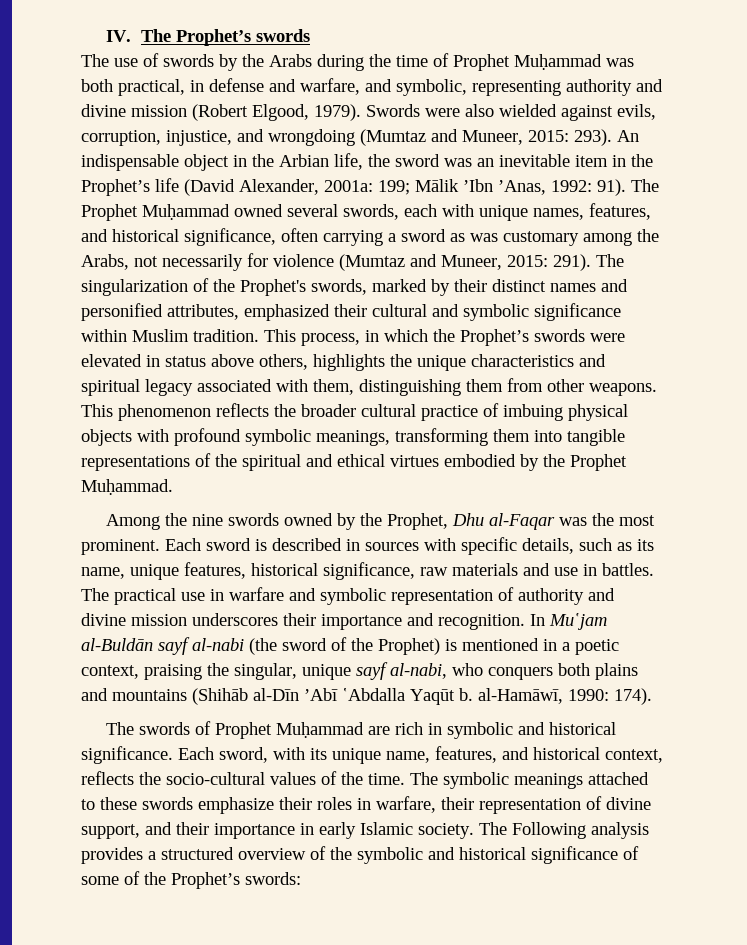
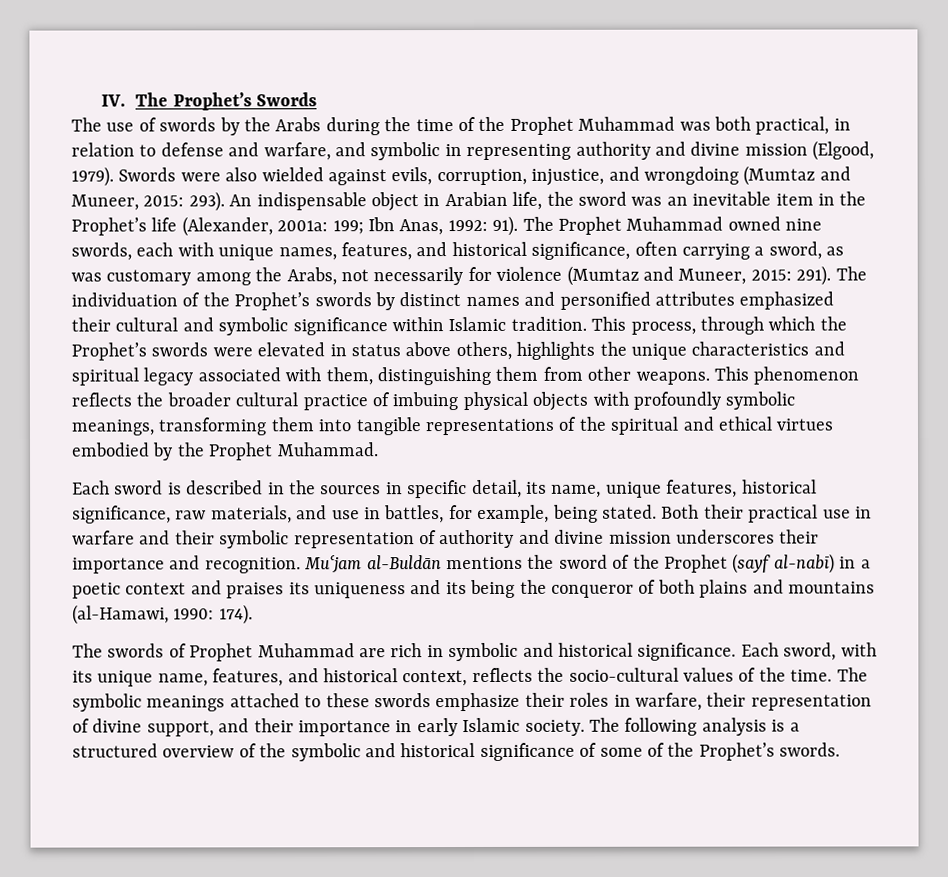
- IV. The Prophet’s swords
+ IV. The Prophet’s Swords
- The use of swords by the Arabs during the time of Prophet Muḥammad was both practical, in defense and warfare, and symbolic, representing authority and divine mission (Robert Elgood, 1979).
+ The use of swords by the Arabs during the time of the Prophet Muhammad was both practical, in relation to defense and warfare, and symbolic in representing authority and divine mission (Elgood, 1979).
- An indispensable object in the Arbian life, the sword was an inevitable item in the Prophet’s life (David Alexander, 2001a: 199; Mālik ʼIbn ʼAnas, 1992: 91).
+ An indispensable object in Arabian life, the sword was an inevitable item in the Prophet’s life (Alexander, 2001a: 199; Ibn Anas, 1992: 91).
- The Prophet Muḥammad owned several swords, each with unique names, features, and historical significance, often carrying a sword as was customary among the Arabs, not necessarily for violence (Mumtaz and Muneer, 2015: 291).
+ The Prophet Muhammad owned nine swords, each with unique names, features, and historical significance, often carrying a sword, as was customary among the Arabs, not necessarily for violence (Mumtaz and Muneer, 2015: 291).
- The singularization of the Prophet's swords, marked by their distinct names and personified attributes, emphasized their cultural and symbolic significance within Muslim tradition.
+ The individuation of the Prophet’s swords by distinct names and personified attributes emphasized their cultural and symbolic significance within Islamic tradition.
- This process, in which the Prophet’s swords were elevated in status above others, highlights the unique characteristics and spiritual legacy associated with them, distinguishing them from other weapons.
+ This process, through which the Prophet’s swords were elevated in status above others, highlights the unique characteristics and spiritual legacy associated with them, distinguishing them from other weapons.
- This phenomenon reflects the broader cultural practice of imbuing physical objects with profound symbolic meanings, transforming them into tangible representations of the spiritual and ethical virtues embodied by the Prophet Muḥammad.
- Among the nine swords owned by the Prophet, Dhu al-Faqar was the most prominent. Each sword is described in sources with specific details, such as its name, unique features, historical significance, raw materials and use in battles. The practical use in warfare and symbolic representation of authority and divine mission underscores their importance and recognition.
+ This phenomenon reflects the broader cultural practice of imbuing physical objects with profoundly symbolic meanings, transforming them into tangible representations of the spiritual and ethical virtues embodied by the Prophet Muhammad.
+ Each sword is described in the sources in specific detail, its name, unique features, historical significance, raw materials, and use in battles, for example, being stated. Both their practical use in warfare and their symbolic representation of authority and divine mission underscores their importance and recognition.
- In Mu῾jam al-Buldān sayf al-nabi (the sword of the Prophet) is mentioned in a poetic context, praising the singular, unique sayf al-nabi, who conquers both plains and mountains (Shihāb al-Dīn ʼAbī ῾Abdalla Yaqūt b. al-Hamāwī, 1990: 174).
+ Muʿjam al-Buldān mentions the sword of the Prophet (sayf al-nabī) in a poetic context and praises its uniqueness and its being the conqueror of both plains and mountains (al-Hamawi, 1990: 174).
- The swords of Prophet Muḥammad are rich in symbolic and historical significance.
+ The swords of Prophet Muhammad are rich in symbolic and historical significance.
- The Following analysis provides a structured overview of the symbolic and historical significance of some of the Prophet’s swords:
+ The following analysis is a structured overview of the symbolic and historical significance of some of the Prophet’s swords.

